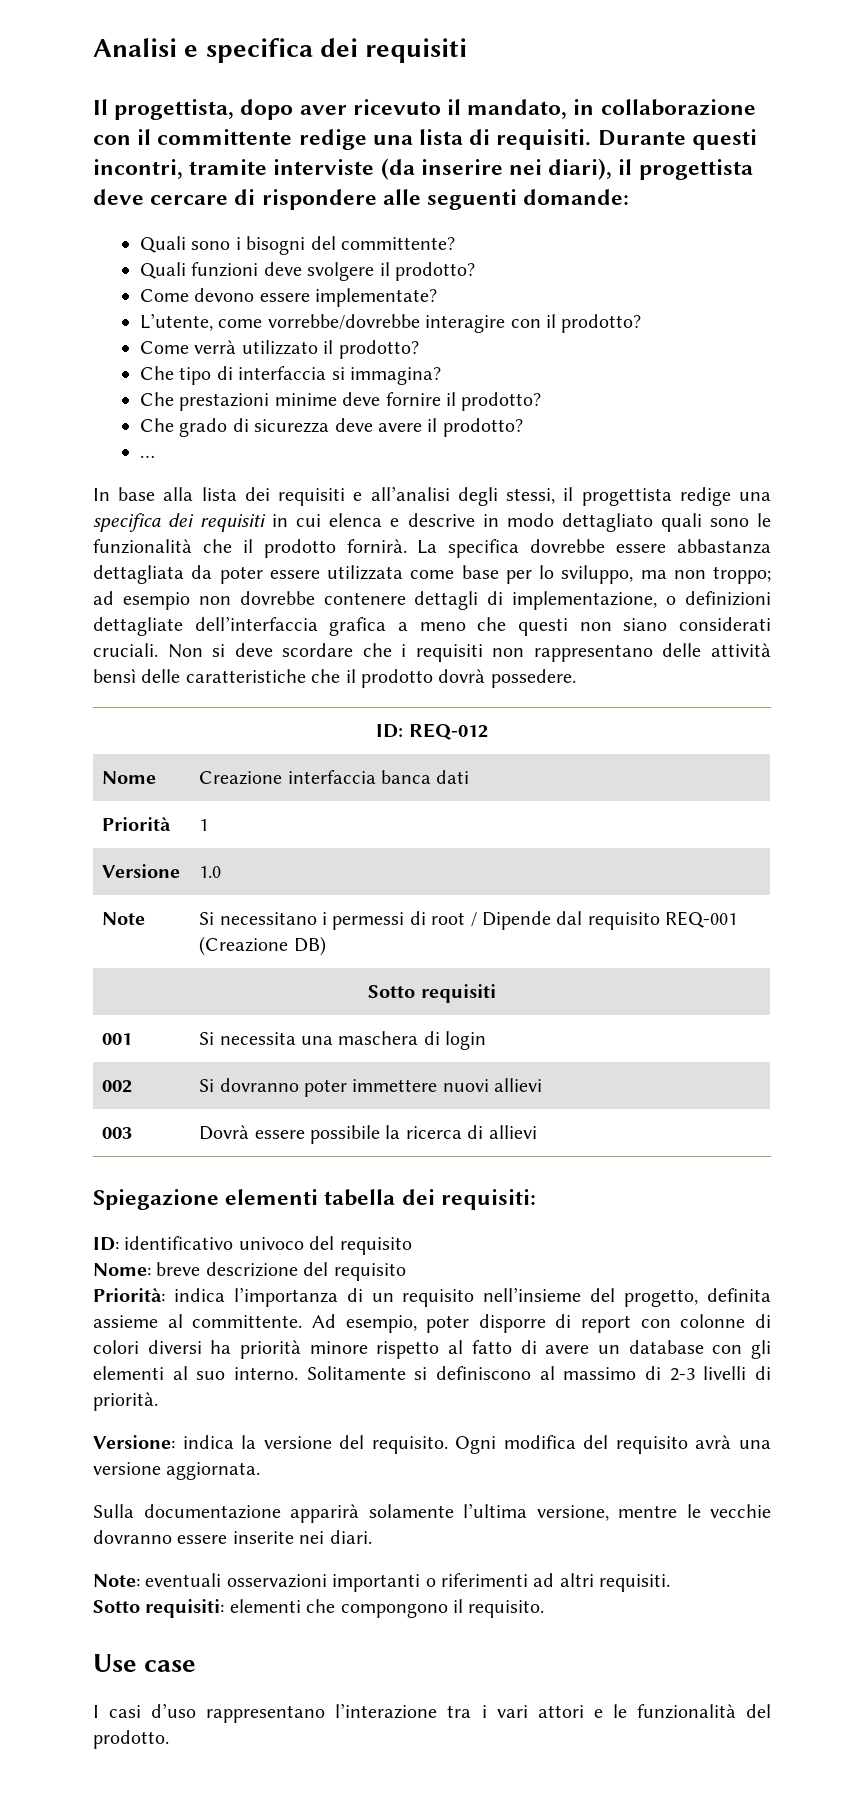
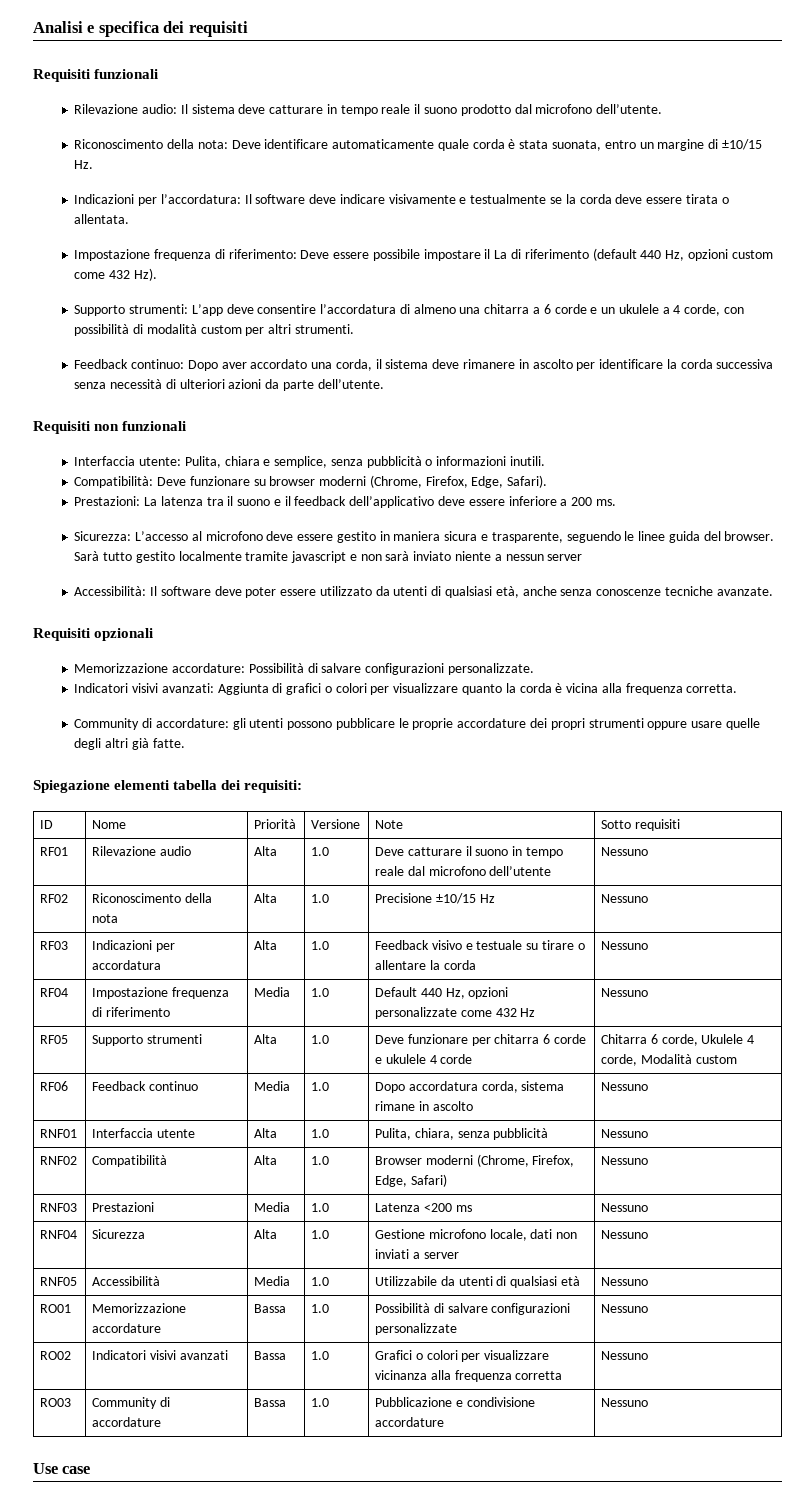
- Il progettista, dopo aver ricevuto il mandato, in collaborazione con il committente redige una lista di requisiti. Durante questi incontri, tramite interviste (da inserire nei diari), il progettista deve cercare di rispondere alle seguenti domande:
- Quali sono i bisogni del committente?
- Quali funzioni deve svolgere il prodotto?
- Come devono essere implementate?
- L’utente, come vorrebbe/dovrebbe interagire con il prodotto?
- Come verrà utilizzato il prodotto?
- Che tipo di interfaccia si immagina?
- Che prestazioni minime deve fornire il prodotto?
- Che grado di sicurezza deve avere il prodotto?
- …
- In base alla lista dei requisiti e all’analisi degli stessi, il progettista redige una specifica dei requisiti in cui elenca e descrive in modo dettagliato quali sono le funzionalità che il prodotto fornirà. La specifica dovrebbe essere abbastanza dettagliata da poter essere utilizzata come base per lo sviluppo, ma non troppo; ad esempio non dovrebbe contenere dettagli di implementazione, o definizioni dettagliate dell’interfaccia grafica a meno che questi non siano considerati cruciali. Non si deve scordare che i requisiti non rappresentano delle attività bensì delle caratteristiche che il prodotto dovrà possedere.
- ID: REQ-012
- Nome | Creazione interfaccia banca dati
- Priorità | 1
- Versione | 1.0
- Note | Si necessitano i permessi di root / Dipende dal requisito REQ-001 (Creazione DB)
- Sotto requisiti
- 001 | Si necessita una maschera di login
- 002 | Si dovranno poter immettere nuovi allievi
- 003 | Dovrà essere possibile la ricerca di allievi
+ Requisiti funzionali
+ Rilevazione audio: Il sistema deve catturare in tempo reale il suono prodotto dal microfono dell’utente.
+ Riconoscimento della nota: Deve identificare automaticamente quale corda è stata suonata, entro un margine di ±10/15 Hz.
+ Indicazioni per l’accordatura: Il software deve indicare visivamente e testualmente se la corda deve essere tirata o allentata.
+ Impostazione frequenza di riferimento: Deve essere possibile impostare il La di riferimento (default 440 Hz, opzioni custom come 432 Hz).
+ Supporto strumenti: L’app deve consentire l’accordatura di almeno una chitarra a 6 corde e un ukulele a 4 corde, con possibilità di modalità custom per altri strumenti.
+ Feedback continuo: Dopo aver accordato una corda, il sistema deve rimanere in ascolto per identificare la corda successiva senza necessità di ulteriori azioni da parte dell’utente.
+ Requisiti non funzionali
+ Interfaccia utente: Pulita, chiara e semplice, senza pubblicità o informazioni inutili.
+ Compatibilità: Deve funzionare su browser moderni (Chrome, Firefox, Edge, Safari).
+ Prestazioni: La latenza tra il suono e il feedback dell’applicativo deve essere inferiore a 200 ms.
+ Sicurezza: L’accesso al microfono deve essere gestito in maniera sicura e trasparente, seguendo le linee guida del browser. Sarà tutto gestito localmente tramite javascript e non sarà inviato niente a nessun server
+ Accessibilità: Il software deve poter essere utilizzato da utenti di qualsiasi età, anche senza conoscenze tecniche avanzate.
+ Requisiti opzionali
+ Memorizzazione accordature: Possibilità di salvare configurazioni personalizzate.
+ Indicatori visivi avanzati: Aggiunta di grafici o colori per visualizzare quanto la corda è vicina alla frequenza corretta.
+ Community di accordature: gli utenti possono pubblicare le proprie accordature dei propri strumenti oppure usare quelle degli altri già fatte.
- ID: identificativo univoco del requisito
- Nome: breve descrizione del requisito
- Priorità: indica l’importanza di un requisito nell’insieme del progetto, definita assieme al committente. Ad esempio, poter disporre di report con colonne di colori diversi ha priorità minore rispetto al fatto di avere un database con gli elementi al suo interno. Solitamente si definiscono al massimo di 2-3 livelli di priorità.
- Versione: indica la versione del requisito. Ogni modifica del requisito avrà una versione aggiornata.
- Sulla documentazione apparirà solamente l’ultima versione, mentre le vecchie dovranno essere inserite nei diari.
- Note: eventuali osservazioni importanti o riferimenti ad altri requisiti.
- Sotto requisiti: elementi che compongono il requisito.
+ ID | Nome | Priorità | Versione | Note | Sotto requisiti
+ RF01 | Rilevazione audio | Alta | 1.0 | Deve catturare il suono in tempo reale dal microfono dell’utente | Nessuno
+ RF02 | Riconoscimento della nota | Alta | 1.0 | Precisione ±10/15 Hz | Nessuno
+ RF03 | Indicazioni per accordatura | Alta | 1.0 | Feedback visivo e testuale su tirare o allentare la corda | Nessuno
+ RF04 | Impostazione frequenza di riferimento | Media | 1.0 | Default 440 Hz, opzioni personalizzate come 432 Hz | Nessuno
+ RF05 | Supporto strumenti | Alta | 1.0 | Deve funzionare per chitarra 6 corde e ukulele 4 corde | Chitarra 6 corde, Ukulele 4 corde, Modalità custom
+ RF06 | Feedback continuo | Media | 1.0 | Dopo accordatura corda, sistema rimane in ascolto | Nessuno
+ RNF01 | Interfaccia utente | Alta | 1.0 | Pulita, chiara, senza pubblicità | Nessuno
+ RNF02 | Compatibilità | Alta | 1.0 | Browser moderni (Chrome, Firefox, Edge, Safari) | Nessuno
+ RNF03 | Prestazioni | Media | 1.0 | Latenza <200 ms | Nessuno
+ RNF04 | Sicurezza | Alta | 1.0 | Gestione microfono locale, dati non inviati a server | Nessuno
+ RNF05 | Accessibilità | Media | 1.0 | Utilizzabile da utenti di qualsiasi età | Nessuno
+ RO01 | Memorizzazione accordature | Bassa | 1.0 | Possibilità di salvare configurazioni personalizzate | Nessuno
+ RO02 | Indicatori visivi avanzati | Bassa | 1.0 | Grafici o colori per visualizzare vicinanza alla frequenza corretta | Nessuno
+ RO03 | Community di accordature | Bassa | 1.0 | Pubblicazione e condivisione accordature | Nessuno
  Use case
- I casi d’uso rappresentano l’interazione tra i vari attori e le funzionalità del prodotto.

